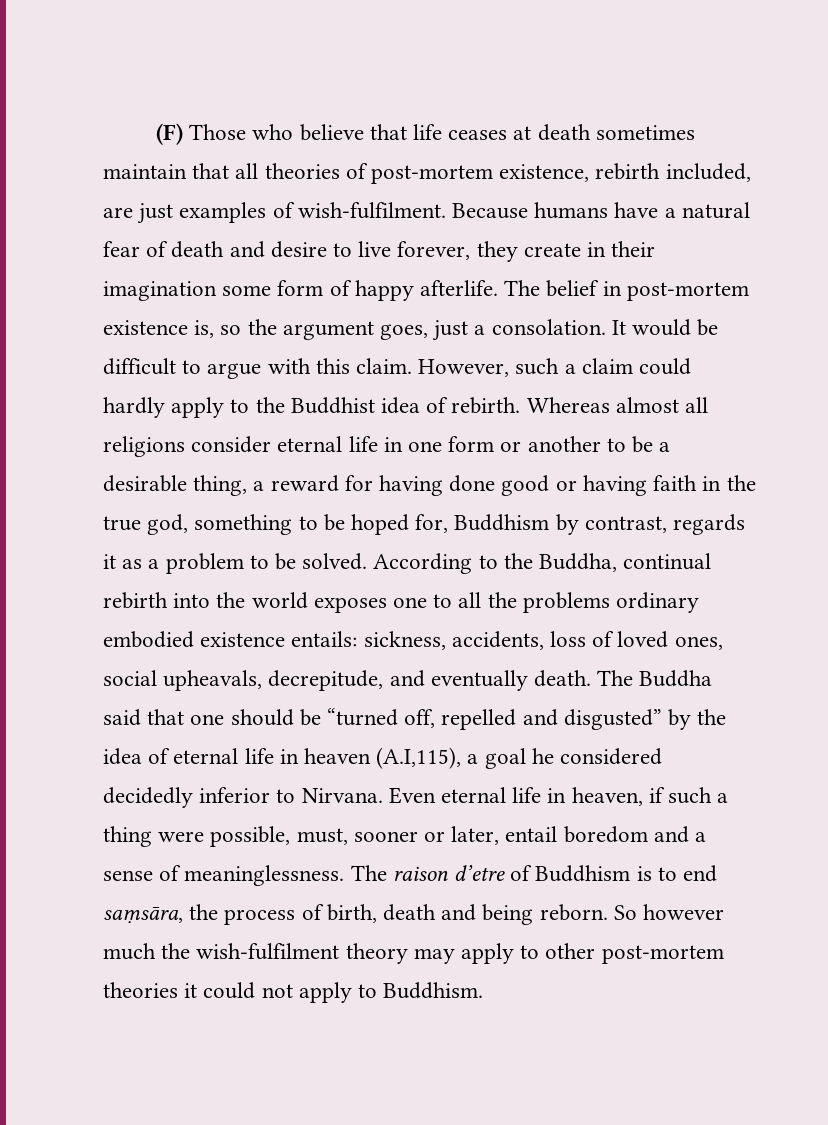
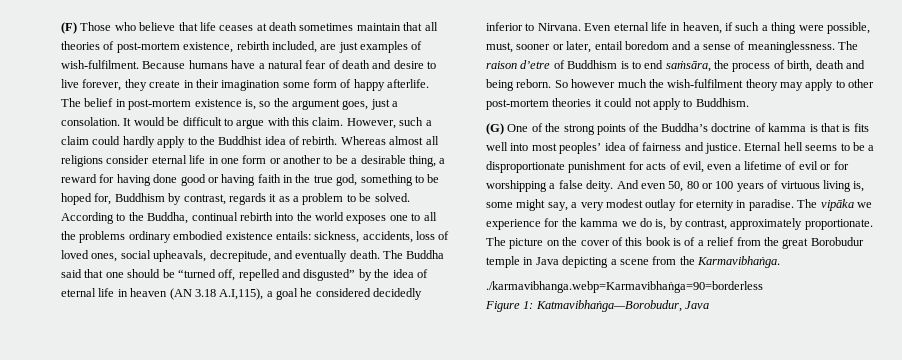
- The Buddha said that one should be “turned off, repelled and disgusted” by the idea of eternal life in heaven (A.I,115), a goal he considered decidedly inferior to Nirvana.
+ The Buddha said that one should be “turned off, repelled and disgusted” by the idea of eternal life in heaven (AN 3.18 A.I,115), a goal he considered decidedly inferior to Nirvana.
- The raison d’etre of Buddhism is to end saṃsāra, the process of birth, death and being reborn.
+ The raison d’etre of Buddhism is to end saṁsāra, the process of birth, death and being reborn.
+ (G) One of the strong points of the Buddha’s doctrine of kamma is that is fits well into most peoples’ idea of fairness and justice. Eternal hell seems to be a disproportionate punishment for acts of evil, even a lifetime of evil or for worshipping a false deity. And even 50, 80 or 100 years of virtuous living is, some might say, a very modest outlay for eternity in paradise. The vipāka we experience for the kamma we do is, by contrast, approximately proportionate. The picture on the cover of this book is of a relief from the great Borobudur temple in Java depicting a scene from the Karmavibhaṅga.
+ ./karmavibhanga.webp=Karmavibhaṅga=90=borderless
+ Figure 1: Katmavibhaṅga—Borobudur, Java

